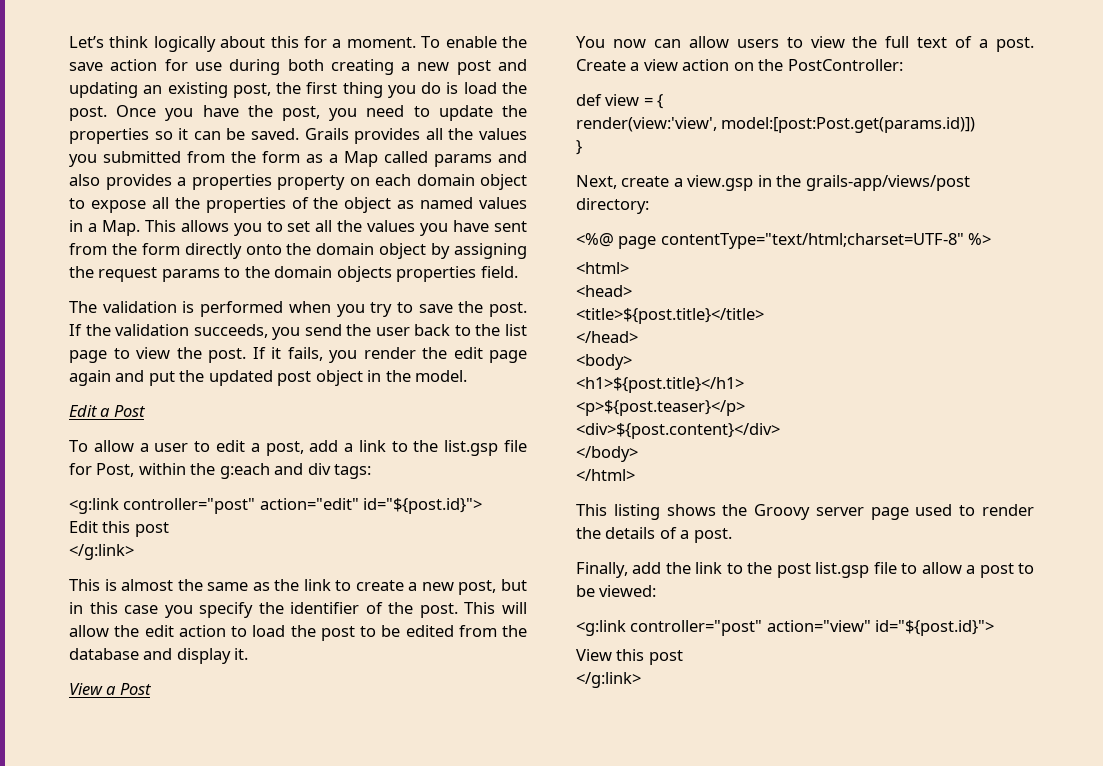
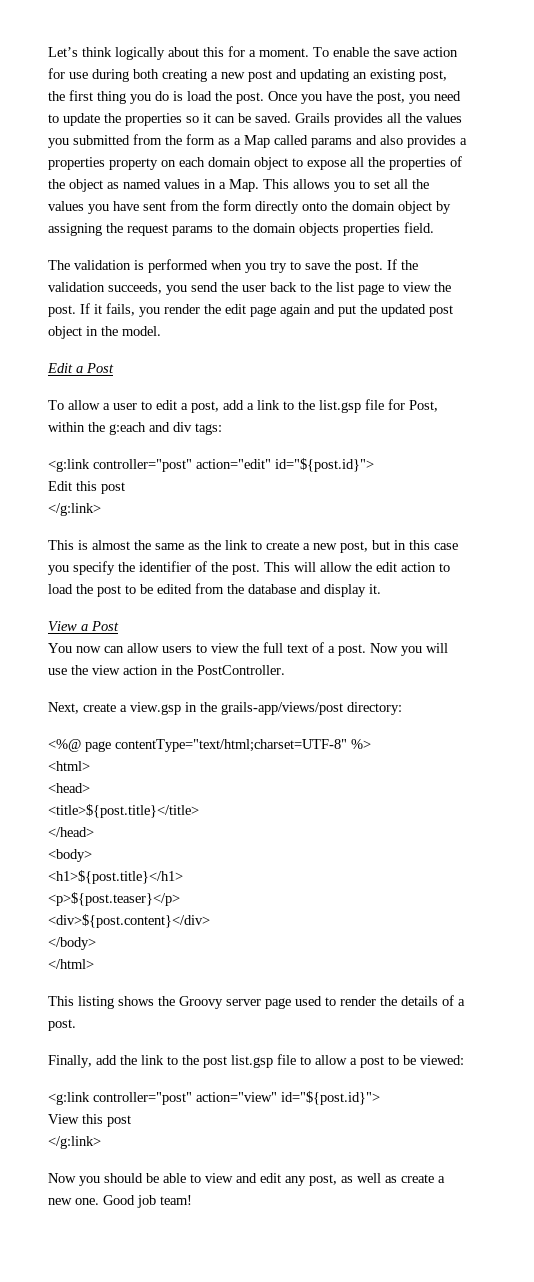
- Create a view action on the PostController:
- def view = {
- render(view:'view', model:[post:Post.get(params.id)])
- }
+ Now you will use the view action in the PostController.
+ Now you should be able to view and edit any post, as well as create a new one. Good job team!

